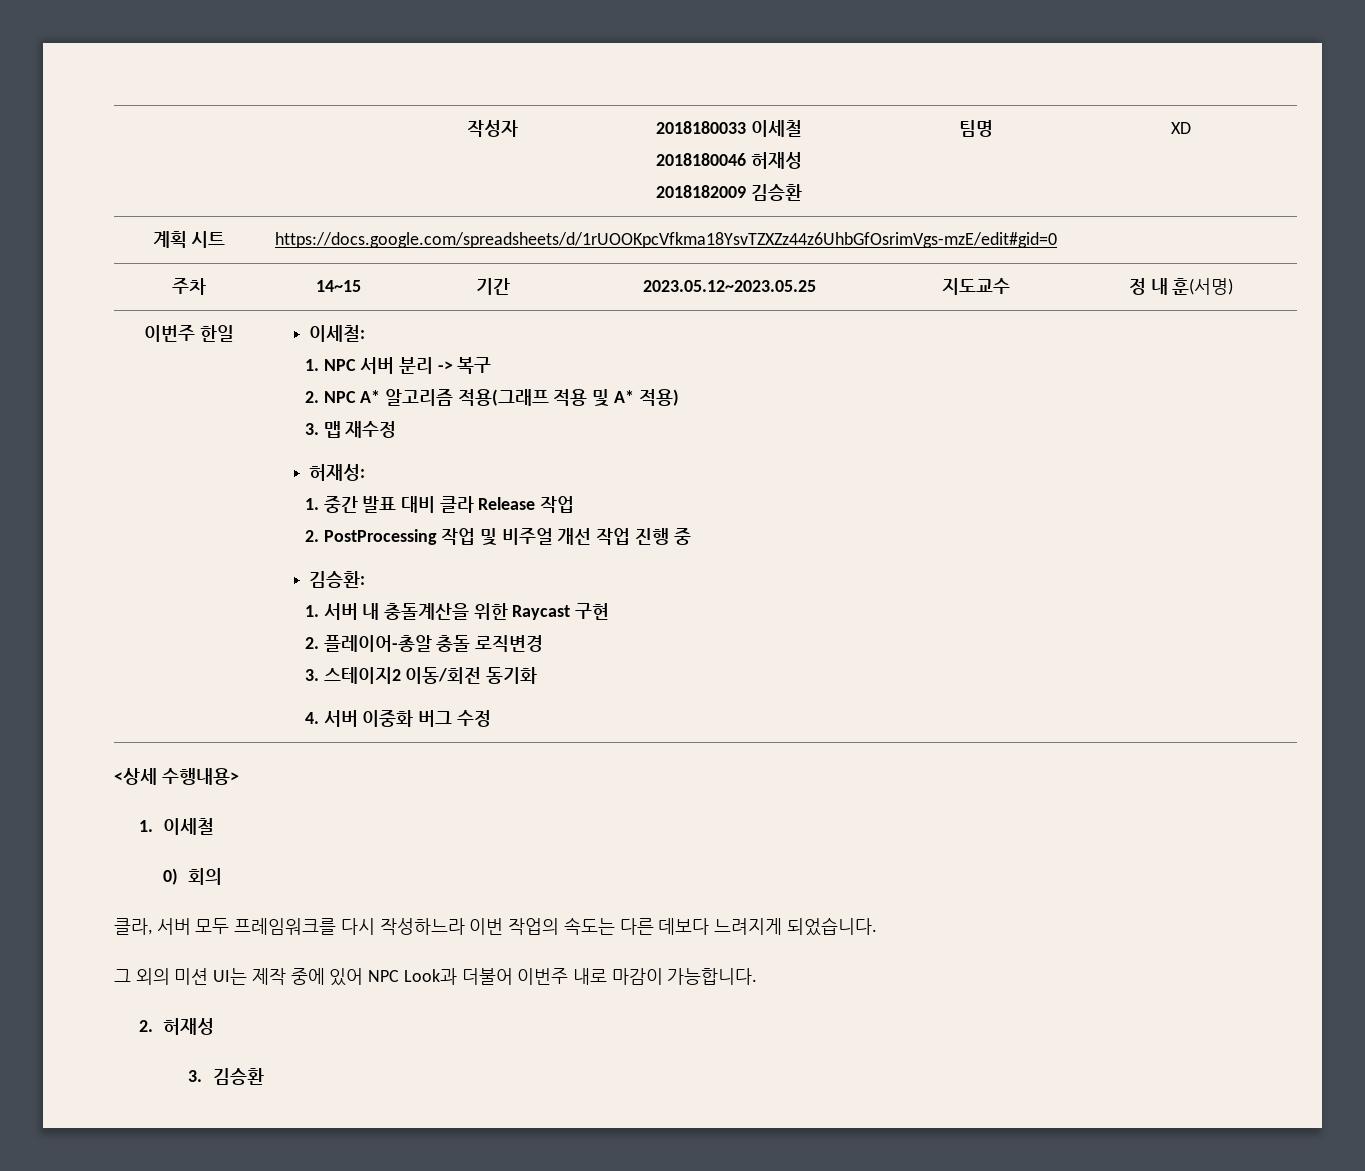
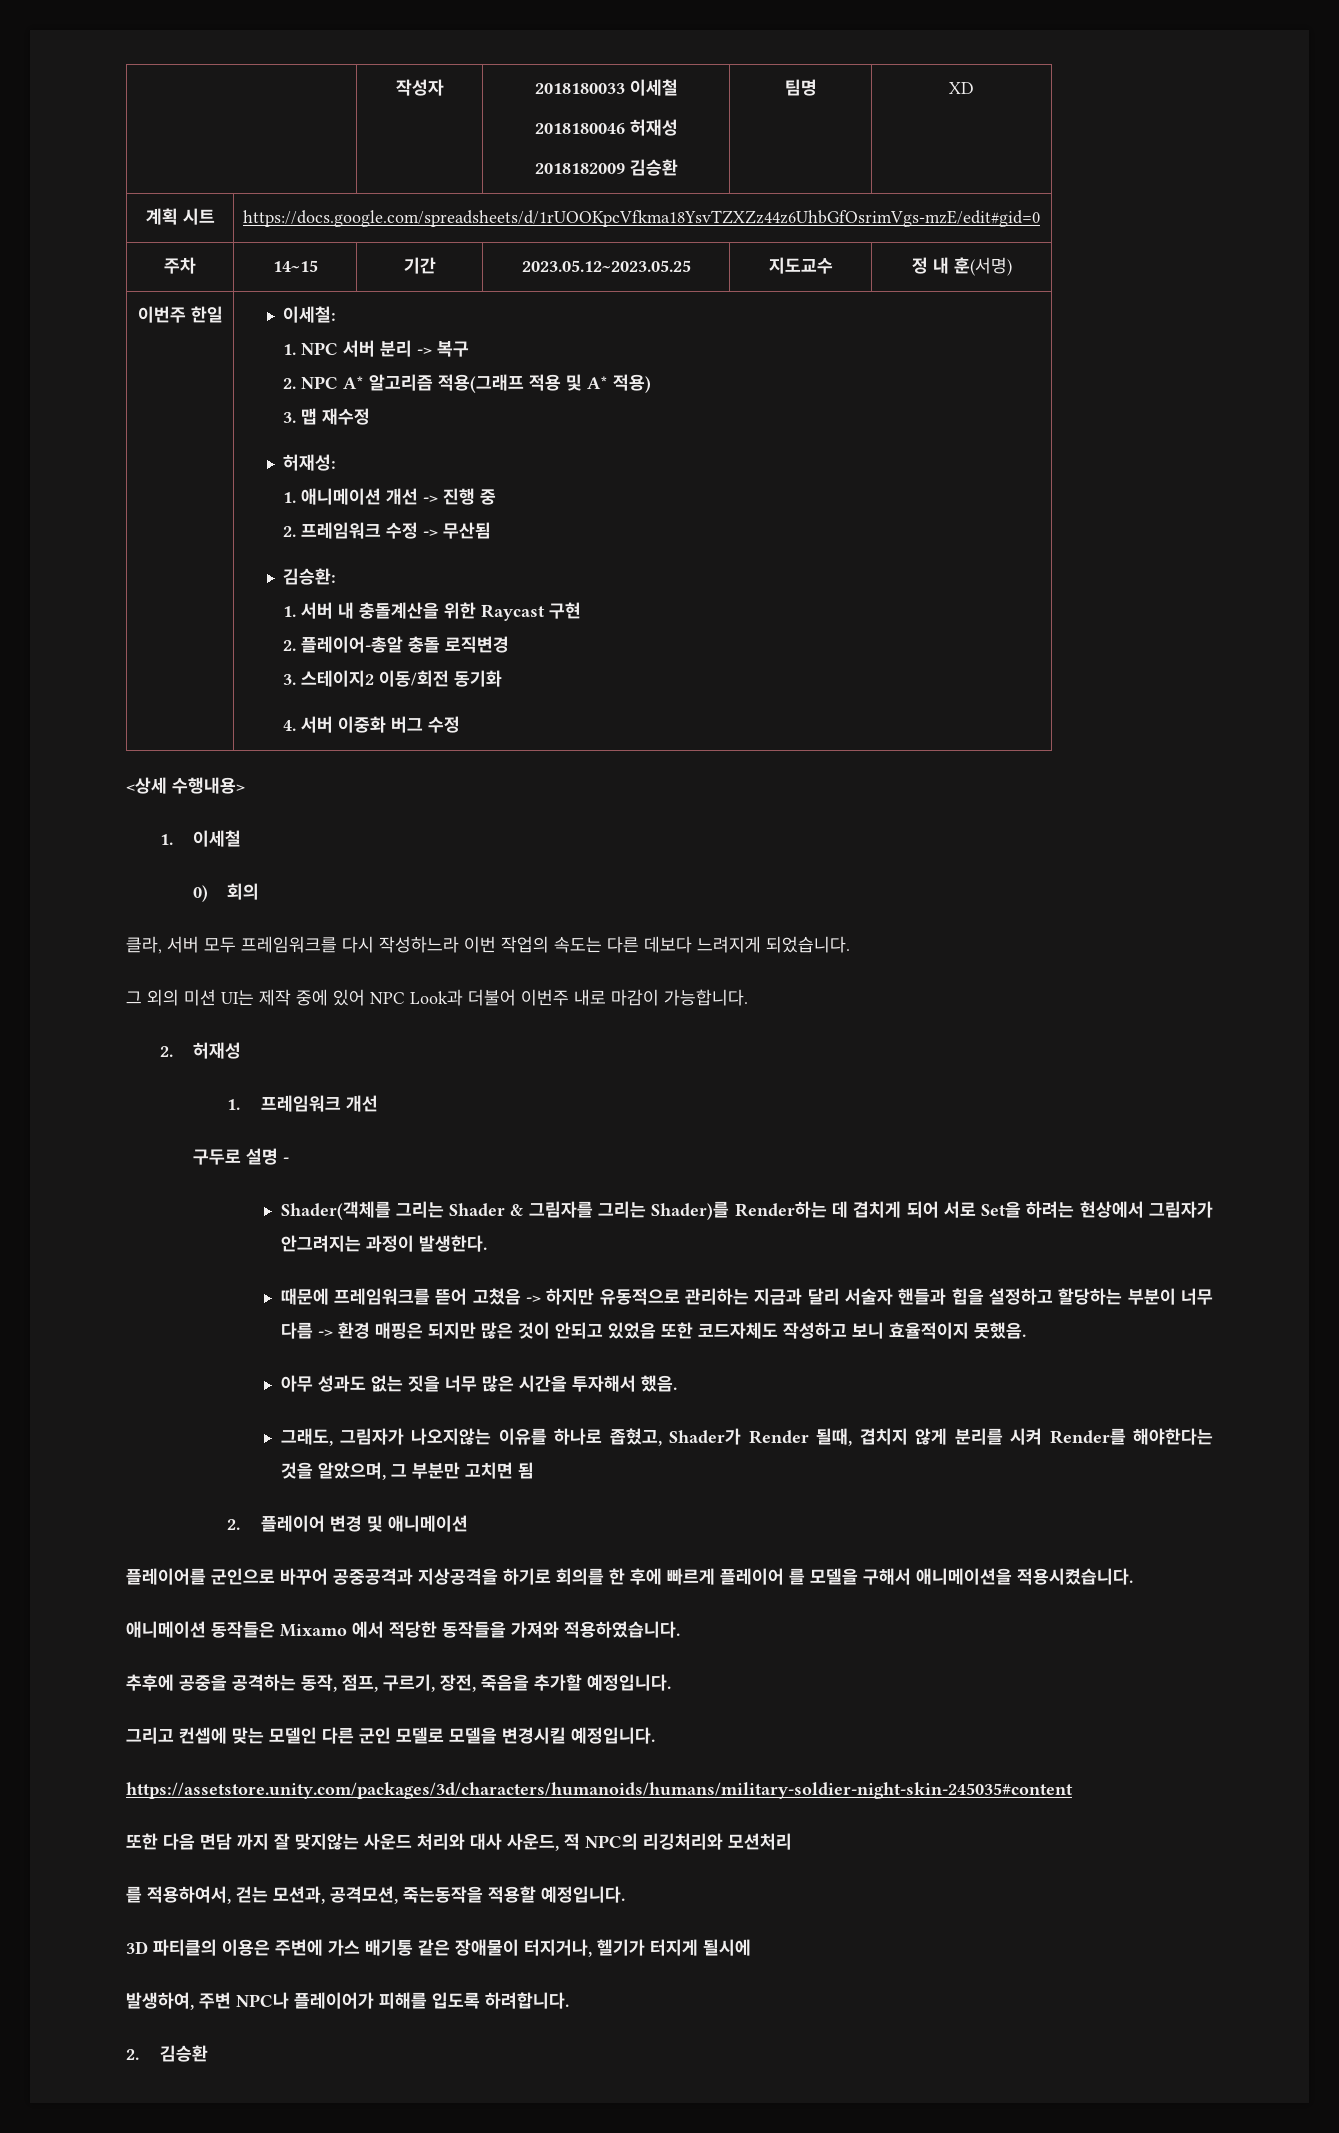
- 1. 중간 발표 대비 클라 Release 작업
- 2. PostProcessing 작업 및 비주얼 개선 작업 진행 중
+ 1. 애니메이션 개선 -> 진행 중
+ 2. 프레임워크 수정 -> 무산됨
- 3. 김승환
+ 1. 프레임워크 개선
+ 구두로 설명 -
+ Shader(객체를 그리는 Shader & 그림자를 그리는 Shader)를 Render하는 데 겹치게 되어 서로 Set을 하려는 현상에서 그림자가 안그려지는 과정이 발생한다.
+ 때문에 프레임워크를 뜯어 고쳤음 -> 하지만 유동적으로 관리하는 지금과 달리 서술자 핸들과 힙을 설정하고 할당하는 부분이 너무 다름 -> 환경 매핑은 되지만 많은 것이 안되고 있었음 또한 코드자체도 작성하고 보니 효율적이지 못했음.
+ 아무 성과도 없는 짓을 너무 많은 시간을 투자해서 했음.
+ 그래도, 그림자가 나오지않는 이유를 하나로 좁혔고, Shader가 Render 될때, 겹치지 않게 분리를 시켜 Render를 해야한다는 것을 알았으며, 그 부분만 고치면 됨
+ 2. 플레이어 변경 및 애니메이션
+ 플레이어를 군인으로 바꾸어 공중공격과 지상공격을 하기로 회의를 한 후에 빠르게 플레이어 를 모델을 구해서 애니메이션을 적용시켰습니다.
+ 애니메이션 동작들은 Mixamo 에서 적당한 동작들을 가져와 적용하였습니다.
+ 추후에 공중을 공격하는 동작, 점프, 구르기, 장전, 죽음을 추가할 예정입니다.
+ 그리고 컨셉에 맞는 모델인 다른 군인 모델로 모델을 변경시킬 예정입니다.
+ https://assetstore.unity.com/packages/3d/characters/humanoids/humans/military-soldier-night-skin-245035#content
+ 또한 다음 면담 까지 잘 맞지않는 사운드 처리와 대사 사운드, 적 NPC의 리깅처리와 모션처리
+ 를 적용하여서, 걷는 모션과, 공격모션, 죽는동작을 적용할 예정입니다.
+ 3D 파티클의 이용은 주변에 가스 배기통 같은 장애물이 터지거나, 헬기가 터지게 될시에
+ 발생하여, 주변 NPC나 플레이어가 피해를 입도록 하려합니다.
+ 2. 김승환

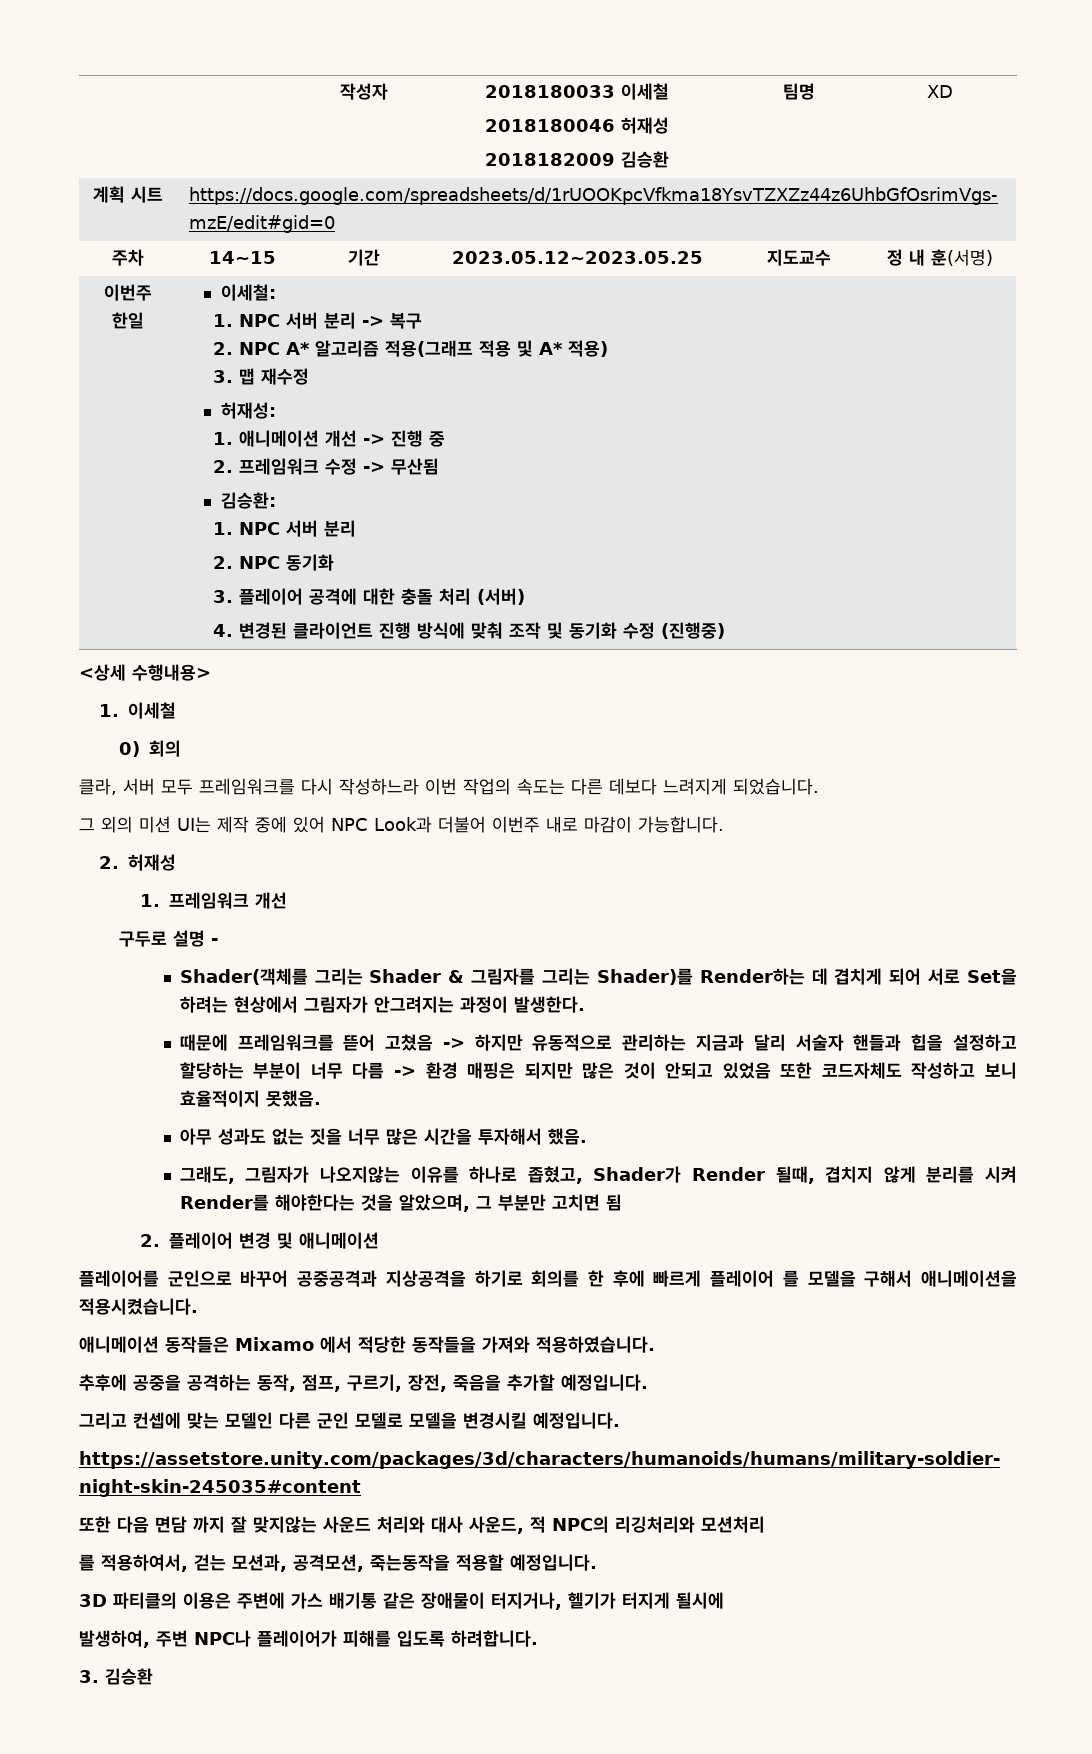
  김승환:
- 1. 서버 내 충돌계산을 위한 Raycast 구현
- 2. 플레이어-총알 충돌 로직변경
- 3. 스테이지2 이동/회전 동기화
- 4. 서버 이중화 버그 수정
+ 1. NPC 서버 분리
+ 2. NPC 동기화
+ 3. 플레이어 공격에 대한 충돌 처리 (서버)
+ 4. 변경된 클라이언트 진행 방식에 맞춰 조작 및 동기화 수정 (진행중)
- 2. 김승환
+ 3. 김승환

